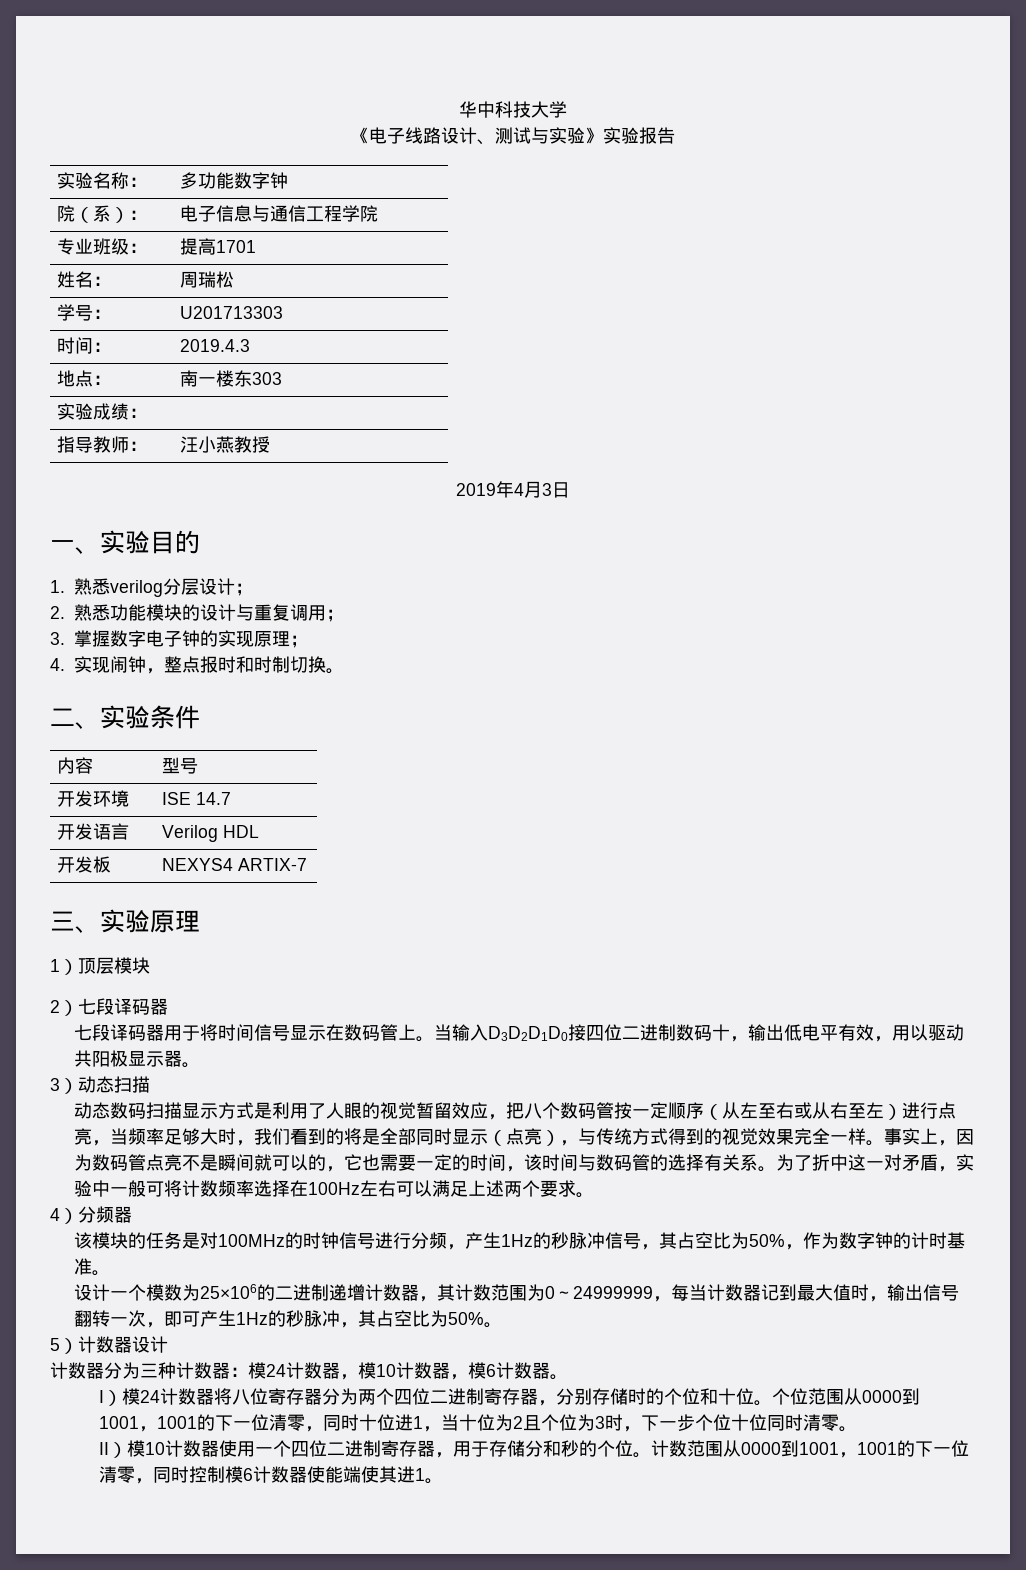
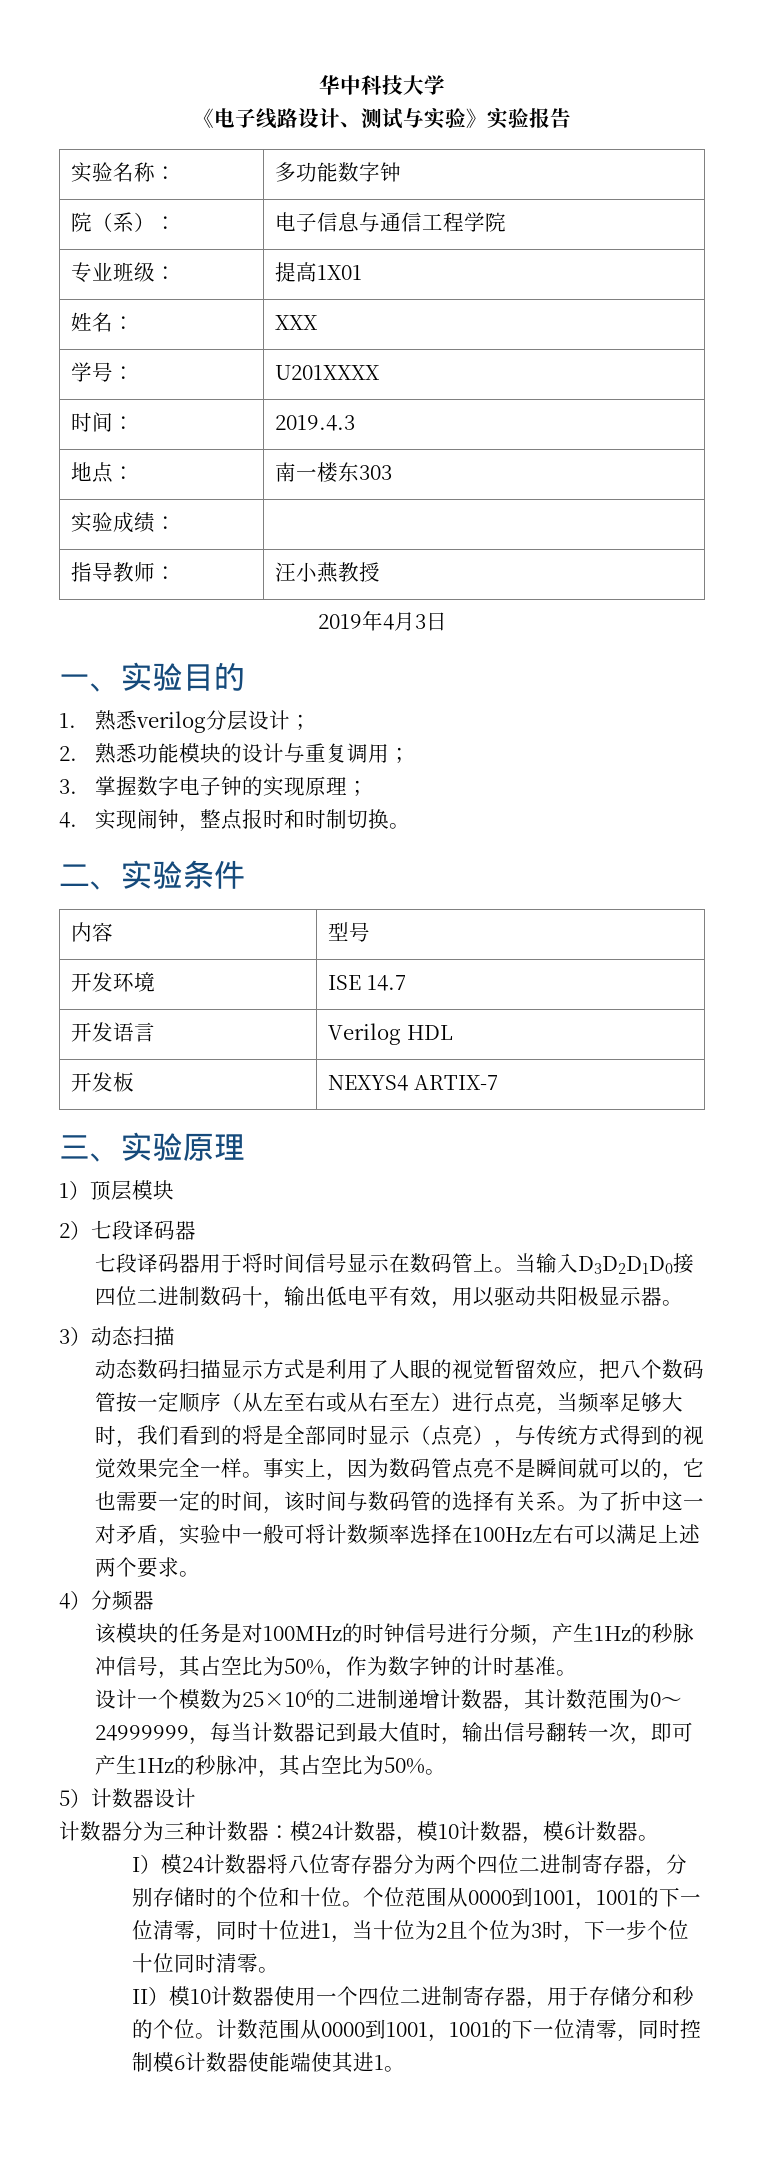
- 专业班级： | 提高1701
+ 专业班级： | 提高1X01
- 姓名： | 周瑞松
+ 姓名： | XXX
- 学号： | U201713303
+ 学号： | U201XXXX

